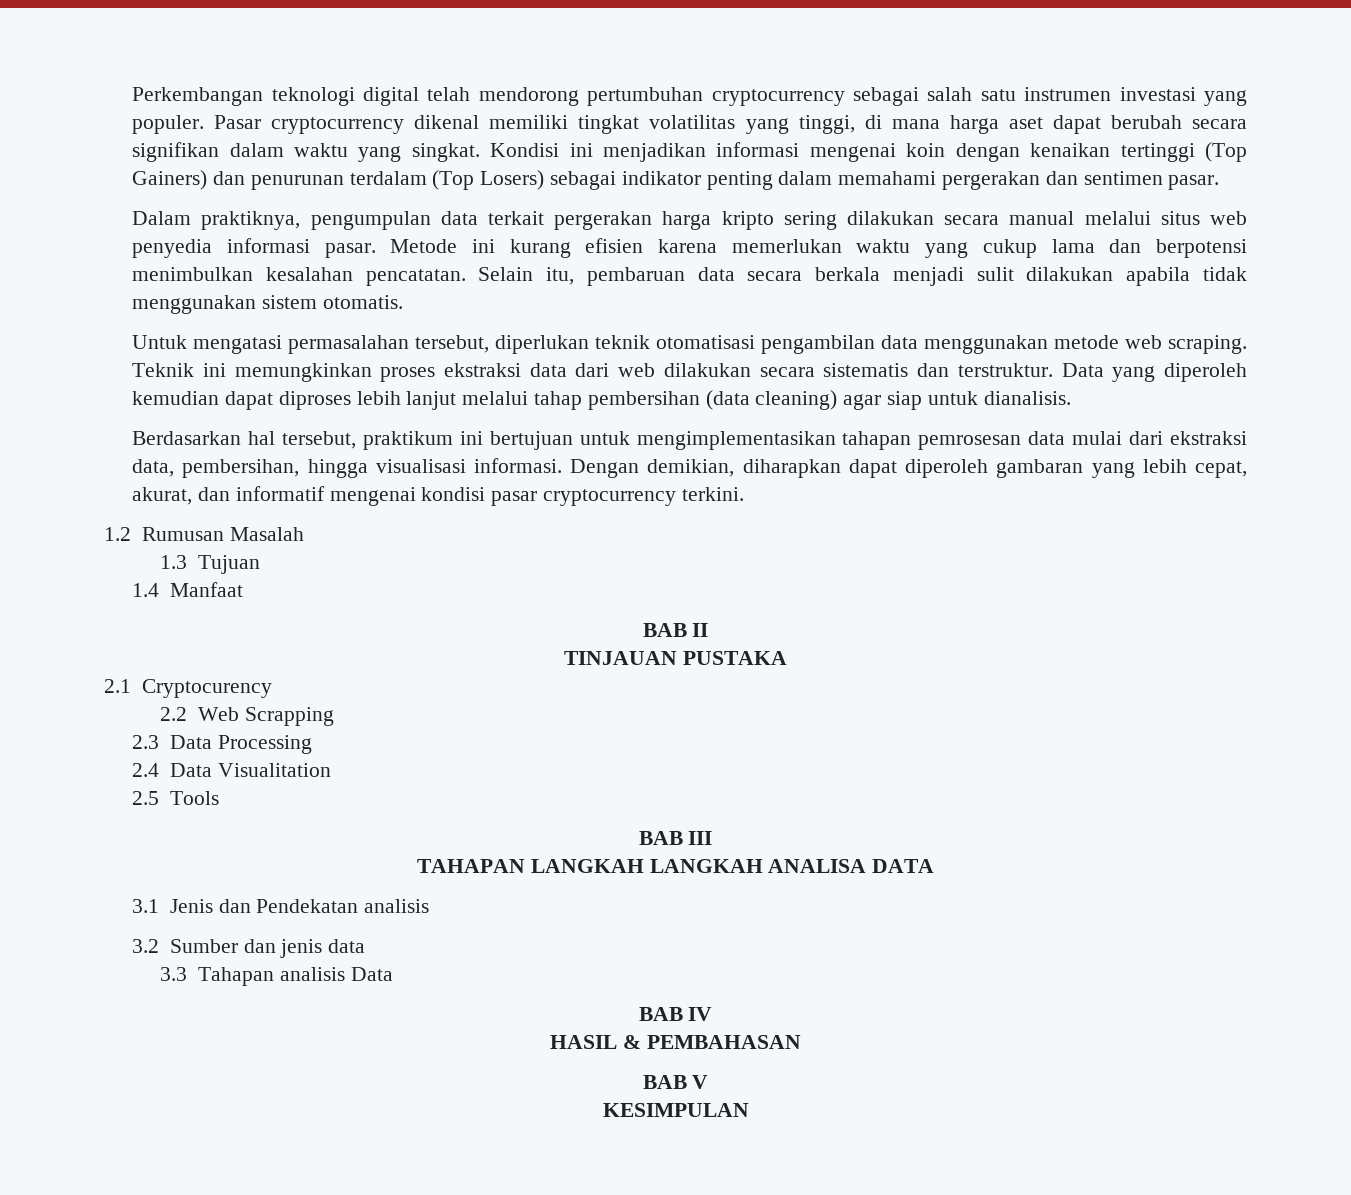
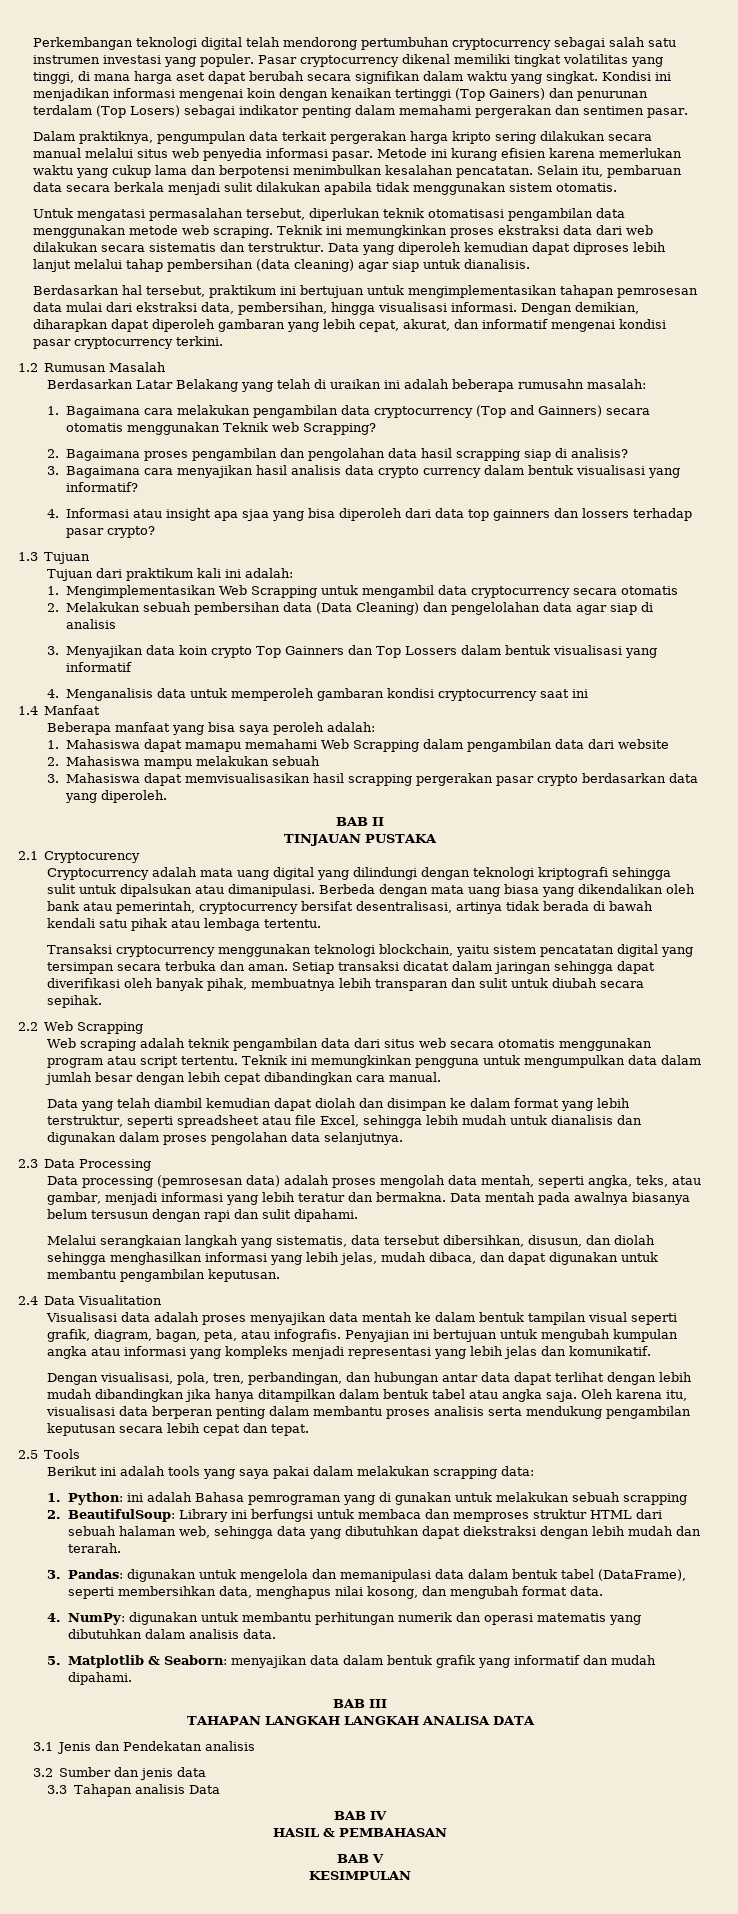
+ Berdasarkan Latar Belakang yang telah di uraikan ini adalah beberapa rumusahn masalah:
+ 1. Bagaimana cara melakukan pengambilan data cryptocurrency (Top and Gainners) secara otomatis menggunakan Teknik web Scrapping?
+ 2. Bagaimana proses pengambilan dan pengolahan data hasil scrapping siap di analisis?
+ 3. Bagaimana cara menyajikan hasil analisis data crypto currency dalam bentuk visualisasi yang informatif?
+ 4. Informasi atau insight apa sjaa yang bisa diperoleh dari data top gainners dan lossers terhadap pasar crypto?
  1.3 Tujuan
+ Tujuan dari praktikum kali ini adalah:
+ 1. Mengimplementasikan Web Scrapping untuk mengambil data cryptocurrency secara otomatis
+ 2. Melakukan sebuah pembersihan data (Data Cleaning) dan pengelolahan data agar siap di analisis
+ 3. Menyajikan data koin crypto Top Gainners dan Top Lossers dalam bentuk visualisasi yang informatif
+ 4. Menganalisis data untuk memperoleh gambaran kondisi cryptocurrency saat ini
  1.4 Manfaat
+ Beberapa manfaat yang bisa saya peroleh adalah:
+ 1. Mahasiswa dapat mamapu memahami Web Scrapping dalam pengambilan data dari website
+ 2. Mahasiswa mampu melakukan sebuah
+ 3. Mahasiswa dapat memvisualisasikan hasil scrapping pergerakan pasar crypto berdasarkan data yang diperoleh.
+ Cryptocurrency adalah mata uang digital yang dilindungi dengan teknologi kriptografi sehingga sulit untuk dipalsukan atau dimanipulasi. Berbeda dengan mata uang biasa yang dikendalikan oleh bank atau pemerintah, cryptocurrency bersifat desentralisasi, artinya tidak berada di bawah kendali satu pihak atau lembaga tertentu.
+ Transaksi cryptocurrency menggunakan teknologi blockchain, yaitu sistem pencatatan digital yang tersimpan secara terbuka dan aman. Setiap transaksi dicatat dalam jaringan sehingga dapat diverifikasi oleh banyak pihak, membuatnya lebih transparan dan sulit untuk diubah secara sepihak.
  2.2 Web Scrapping
+ Web scraping adalah teknik pengambilan data dari situs web secara otomatis menggunakan program atau script tertentu. Teknik ini memungkinkan pengguna untuk mengumpulkan data dalam jumlah besar dengan lebih cepat dibandingkan cara manual.
+ Data yang telah diambil kemudian dapat diolah dan disimpan ke dalam format yang lebih terstruktur, seperti spreadsheet atau file Excel, sehingga lebih mudah untuk dianalisis dan digunakan dalam proses pengolahan data selanjutnya.
  2.3 Data Processing
+ Data processing (pemrosesan data) adalah proses mengolah data mentah, seperti angka, teks, atau gambar, menjadi informasi yang lebih teratur dan bermakna. Data mentah pada awalnya biasanya belum tersusun dengan rapi dan sulit dipahami.
+ Melalui serangkaian langkah yang sistematis, data tersebut dibersihkan, disusun, dan diolah sehingga menghasilkan informasi yang lebih jelas, mudah dibaca, dan dapat digunakan untuk membantu pengambilan keputusan.
  2.4 Data Visualitation
+ Visualisasi data adalah proses menyajikan data mentah ke dalam bentuk tampilan visual seperti grafik, diagram, bagan, peta, atau infografis. Penyajian ini bertujuan untuk mengubah kumpulan angka atau informasi yang kompleks menjadi representasi yang lebih jelas dan komunikatif.
+ Dengan visualisasi, pola, tren, perbandingan, dan hubungan antar data dapat terlihat dengan lebih mudah dibandingkan jika hanya ditampilkan dalam bentuk tabel atau angka saja. Oleh karena itu, visualisasi data berperan penting dalam membantu proses analisis serta mendukung pengambilan keputusan secara lebih cepat dan tepat.
  2.5 Tools
+ Berikut ini adalah tools yang saya pakai dalam melakukan scrapping data:
+ 1. Python: ini adalah Bahasa pemrograman yang di gunakan untuk melakukan sebuah scrapping
+ 2. BeautifulSoup: Library ini berfungsi untuk membaca dan memproses struktur HTML dari sebuah halaman web, sehingga data yang dibutuhkan dapat diekstraksi dengan lebih mudah dan terarah.
+ 3. Pandas: digunakan untuk mengelola dan memanipulasi data dalam bentuk tabel (DataFrame), seperti membersihkan data, menghapus nilai kosong, dan mengubah format data.
+ 4. NumPy: digunakan untuk membantu perhitungan numerik dan operasi matematis yang dibutuhkan dalam analisis data.
+ 5. Matplotlib & Seaborn: menyajikan data dalam bentuk grafik yang informatif dan mudah dipahami.

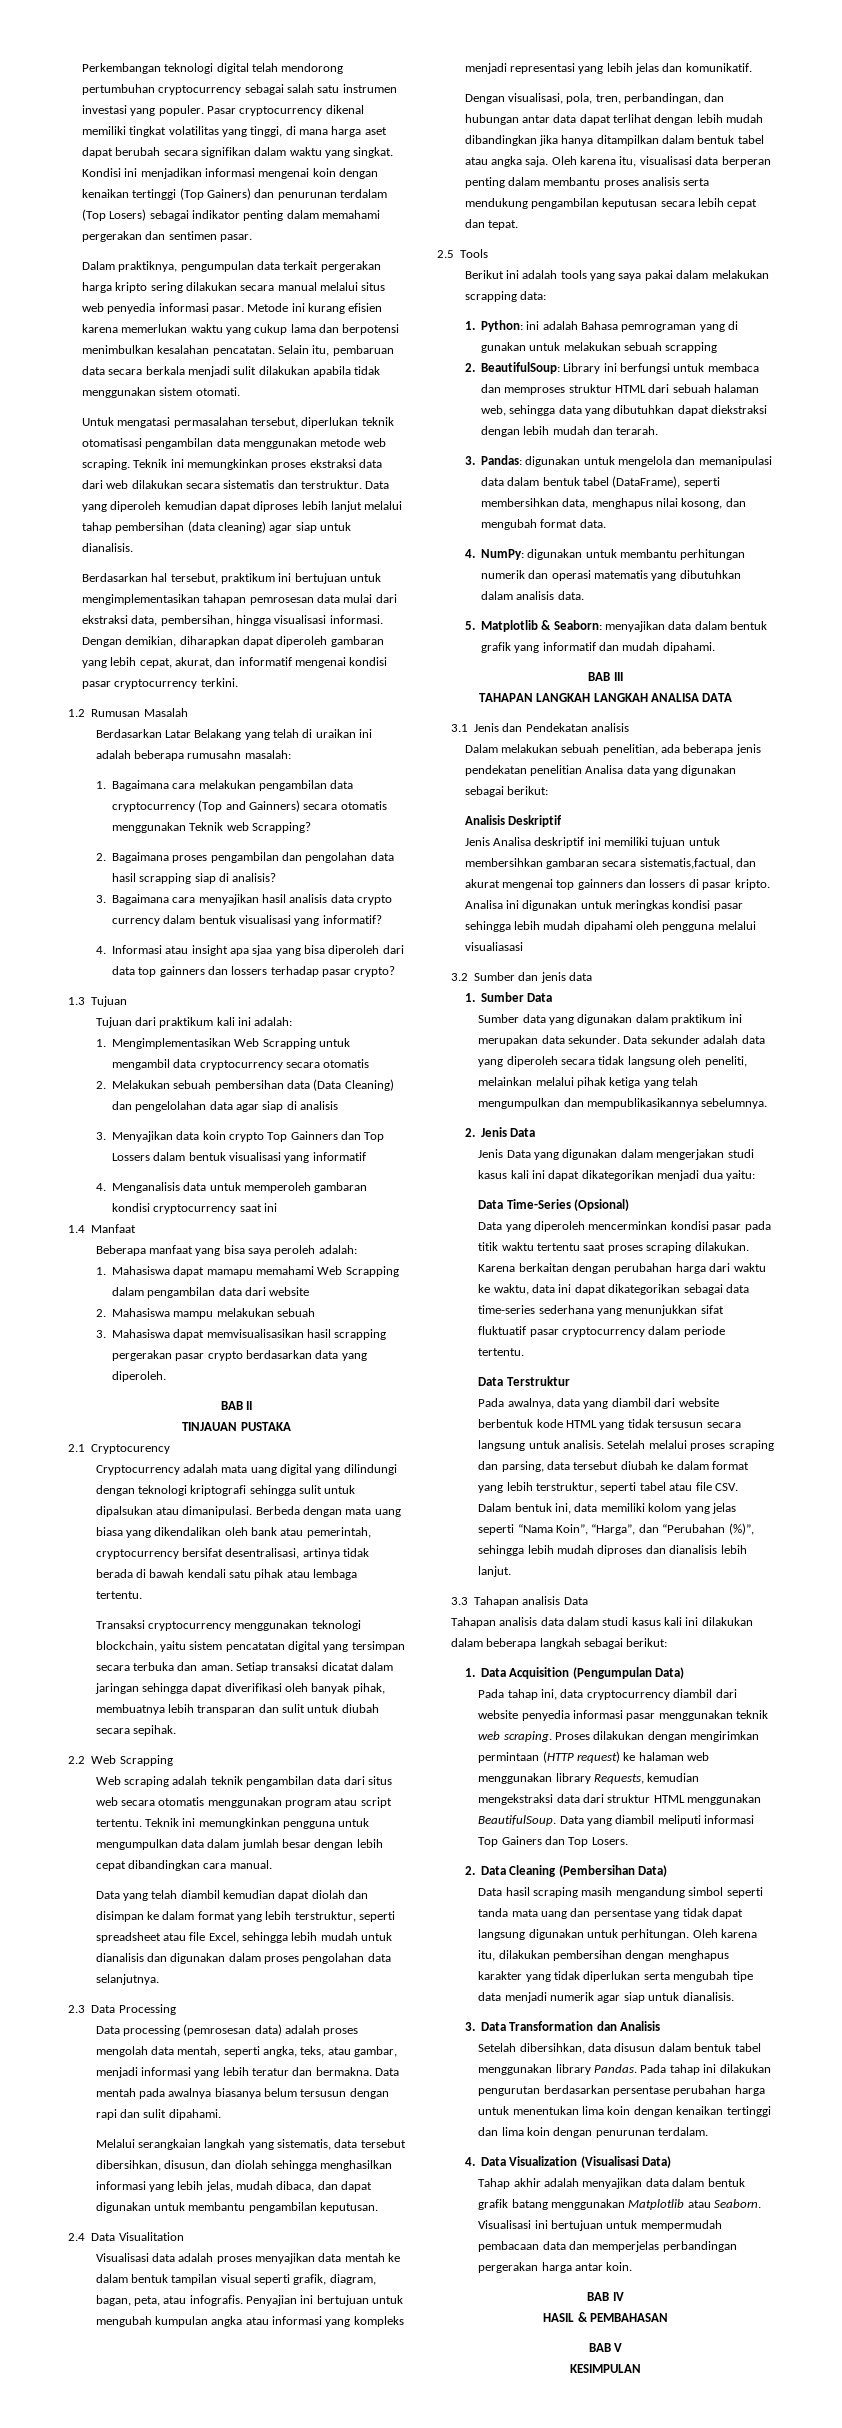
- Selain itu, pembaruan data secara berkala menjadi sulit dilakukan apabila tidak menggunakan sistem otomatis.
+ Selain itu, pembaruan data secara berkala menjadi sulit dilakukan apabila tidak menggunakan sistem otomati.
+ Dalam melakukan sebuah penelitian, ada beberapa jenis pendekatan penelitian Analisa data yang digunakan sebagai berikut:
+ Analisis Deskriptif
+ Jenis Analisa deskriptif ini memiliki tujuan untuk membersihkan gambaran secara sistematis,factual, dan akurat mengenai top gainners dan lossers di pasar kripto. Analisa ini digunakan untuk meringkas kondisi pasar sehingga lebih mudah dipahami oleh pengguna melalui visualiasasi
+ 1. Sumber Data
+ Sumber data yang digunakan dalam praktikum ini merupakan data sekunder. Data sekunder adalah data yang diperoleh secara tidak langsung oleh peneliti, melainkan melalui pihak ketiga yang telah mengumpulkan dan mempublikasikannya sebelumnya.
+ 2. Jenis Data
+ Jenis Data yang digunakan dalam mengerjakan studi kasus kali ini dapat dikategorikan menjadi dua yaitu:
+ Data Time-Series (Opsional)
+ Data yang diperoleh mencerminkan kondisi pasar pada titik waktu tertentu saat proses scraping dilakukan. Karena berkaitan dengan perubahan harga dari waktu ke waktu, data ini dapat dikategorikan sebagai data time-series sederhana yang menunjukkan sifat fluktuatif pasar cryptocurrency dalam periode tertentu.
+ Data Terstruktur
+ Pada awalnya, data yang diambil dari website berbentuk kode HTML yang tidak tersusun secara langsung untuk analisis. Setelah melalui proses scraping dan parsing, data tersebut diubah ke dalam format yang lebih terstruktur, seperti tabel atau file CSV. Dalam bentuk ini, data memiliki kolom yang jelas seperti “Nama Koin”, “Harga”, dan “Perubahan (%)”, sehingga lebih mudah diproses dan dianalisis lebih lanjut.
  3.3 Tahapan analisis Data
+ Tahapan analisis data dalam studi kasus kali ini dilakukan dalam beberapa langkah sebagai berikut:
+ 1. Data Acquisition (Pengumpulan Data)
+ Pada tahap ini, data cryptocurrency diambil dari website penyedia informasi pasar menggunakan teknik web scraping. Proses dilakukan dengan mengirimkan permintaan (HTTP request) ke halaman web menggunakan library Requests, kemudian mengekstraksi data dari struktur HTML menggunakan BeautifulSoup. Data yang diambil meliputi informasi Top Gainers dan Top Losers.
+ 2. Data Cleaning (Pembersihan Data)
+ Data hasil scraping masih mengandung simbol seperti tanda mata uang dan persentase yang tidak dapat langsung digunakan untuk perhitungan. Oleh karena itu, dilakukan pembersihan dengan menghapus karakter yang tidak diperlukan serta mengubah tipe data menjadi numerik agar siap untuk dianalisis.
+ 3. Data Transformation dan Analisis
+ Setelah dibersihkan, data disusun dalam bentuk tabel menggunakan library Pandas. Pada tahap ini dilakukan pengurutan berdasarkan persentase perubahan harga untuk menentukan lima koin dengan kenaikan tertinggi dan lima koin dengan penurunan terdalam.
+ 4. Data Visualization (Visualisasi Data)
+ Tahap akhir adalah menyajikan data dalam bentuk grafik batang menggunakan Matplotlib atau Seaborn. Visualisasi ini bertujuan untuk mempermudah pembacaan data dan memperjelas perbandingan pergerakan harga antar koin.

